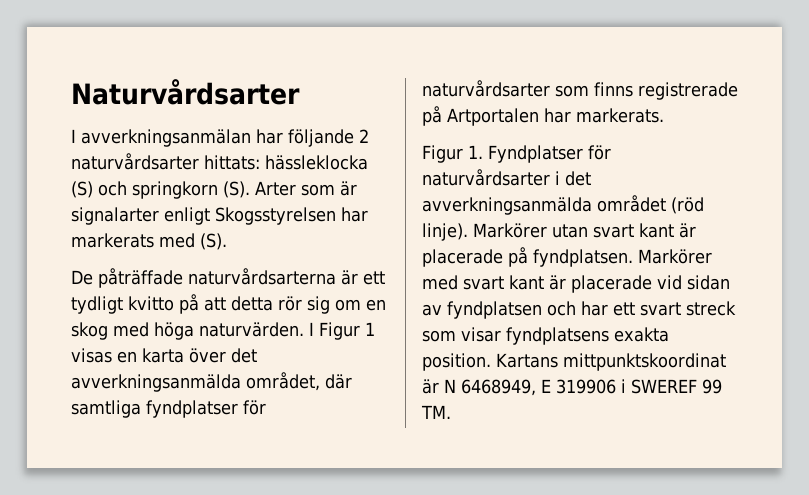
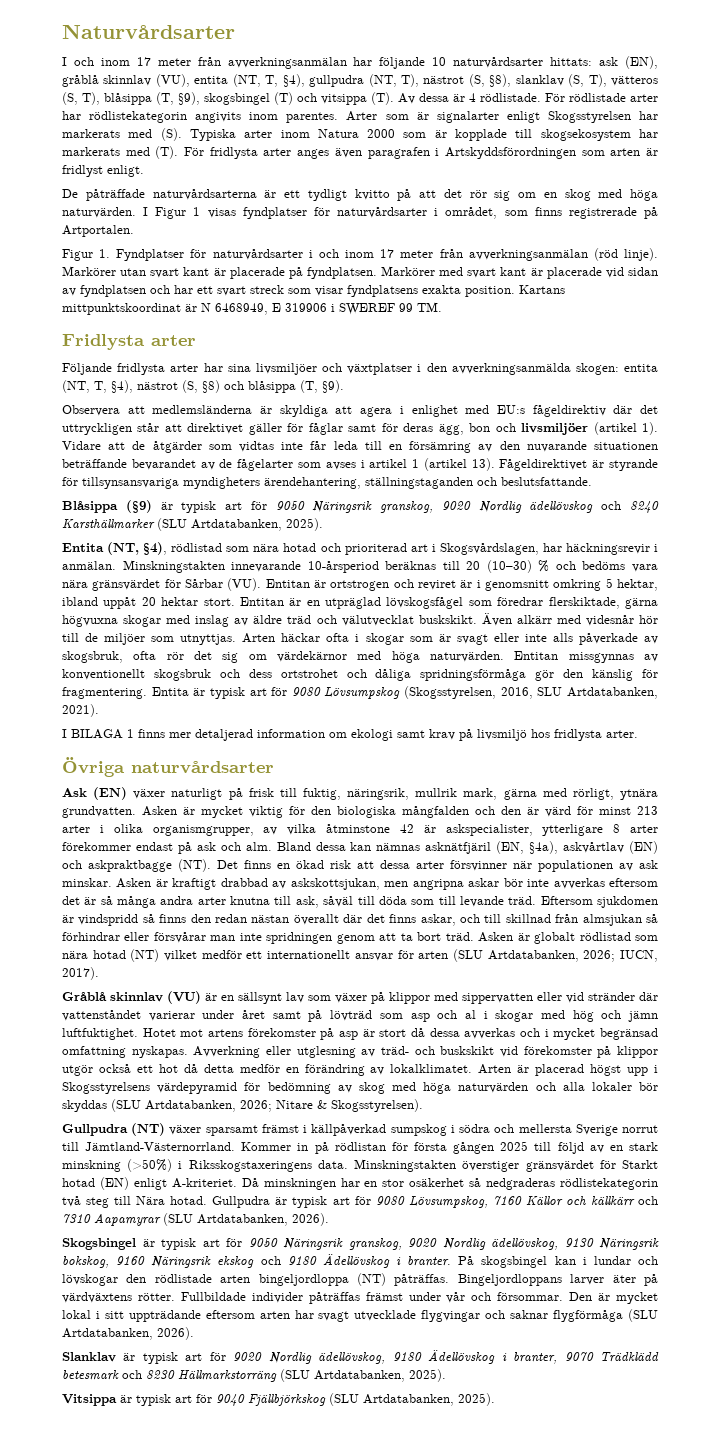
- I avverkningsanmälan har följande 2 naturvårdsarter hittats: hässleklocka (S) och springkorn (S). Arter som är signalarter enligt Skogsstyrelsen har markerats med (S).
+ I och inom 17 meter från avverkningsanmälan har följande 10 naturvårdsarter hittats: ask (EN), gråblå skinnlav (VU), entita (NT, T, §4), gullpudra (NT, T), nästrot (S, §8), slanklav (S, T), vätteros (S, T), blåsippa (T, §9), skogsbingel (T) och vitsippa (T). Av dessa är 4 rödlistade. För rödlistade arter har rödlistekategorin angivits inom parentes. Arter som är signalarter enligt Skogsstyrelsen har markerats med (S). Typiska arter inom Natura 2000 som är kopplade till skogsekosystem har markerats med (T). För fridlysta arter anges även paragrafen i Artskyddsförordningen som arten är fridlyst enligt.
- De påträffade naturvårdsarterna är ett tydligt kvitto på att detta rör sig om en skog med höga naturvärden.
+ De påträffade naturvårdsarterna är ett tydligt kvitto på att det rör sig om en skog med höga naturvärden.
- I Figur 1 visas en karta över det avverkningsanmälda området, där samtliga fyndplatser för naturvårdsarter som finns registrerade på Artportalen har markerats.
+ I Figur 1 visas fyndplatser för naturvårdsarter i området, som finns registrerade på Artportalen.
- Figur 1. Fyndplatser för naturvårdsarter i det avverkningsanmälda området (röd linje).
+ Figur 1. Fyndplatser för naturvårdsarter i och inom 17 meter från avverkningsanmälan (röd linje).
+ Fridlysta arter
+ Följande fridlysta arter har sina livsmiljöer och växtplatser i den avverkningsanmälda skogen: entita (NT, T, §4), nästrot (S, §8) och blåsippa (T, §9).
+ Observera att medlemsländerna är skyldiga att agera i enlighet med EU:s fågeldirektiv där det uttryckligen står att direktivet gäller för fåglar samt för deras ägg, bon och livsmiljöer (artikel 1). Vidare att de åtgärder som vidtas inte får leda till en försämring av den nuvarande situationen beträffande bevarandet av de fågelarter som avses i artikel 1 (artikel 13). Fågeldirektivet är styrande för tillsynsansvariga myndigheters ärendehantering, ställningstaganden och beslutsfattande.
+ Blåsippa (§9) är typisk art för 9050 Näringsrik granskog, 9020 Nordlig ädellövskog och 8240 Karsthällmarker (SLU Artdatabanken, 2025).
+ Entita (NT, §4), rödlistad som nära hotad och prioriterad art i Skogsvårdslagen, har häckningsrevir i anmälan. Minskningstakten innevarande 10-årsperiod beräknas till 20 (10–30) % och bedöms vara nära gränsvärdet för Sårbar (VU). Entitan är ortstrogen och reviret är i genomsnitt omkring 5 hektar, ibland uppåt 20 hektar stort. Entitan är en utpräglad lövskogsfågel som föredrar flerskiktade, gärna högvuxna skogar med inslag av äldre träd och välutvecklat buskskikt. Även alkärr med videsnår hör till de miljöer som utnyttjas. Arten häckar ofta i skogar som är svagt eller inte alls påverkade av skogsbruk, ofta rör det sig om värdekärnor med höga naturvärden. Entitan missgynnas av konventionellt skogsbruk och dess ortstrohet och dåliga spridningsförmåga gör den känslig för fragmentering. Entita är typisk art för 9080 Lövsumpskog (Skogsstyrelsen, 2016, SLU Artdatabanken, 2021).
+ I BILAGA 1 finns mer detaljerad information om ekologi samt krav på livsmiljö hos fridlysta arter.
+ Övriga naturvårdsarter
+ Ask (EN) växer naturligt på frisk till fuktig, näringsrik, mullrik mark, gärna med rörligt, ytnära grundvatten. Asken är mycket viktig för den biologiska mångfalden och den är värd för minst 213 arter i olika organismgrupper, av vilka åtminstone 42 är askspecialister, ytterligare 8 arter förekommer endast på ask och alm. Bland dessa kan nämnas asknätfjäril (EN, §4a), askvårtlav (EN) och askpraktbagge (NT). Det finns en ökad risk att dessa arter försvinner när populationen av ask minskar. Asken är kraftigt drabbad av askskottsjukan, men angripna askar bör inte avverkas eftersom det är så många andra arter knutna till ask, såväl till döda som till levande träd. Eftersom sjukdomen är vindspridd så finns den redan nästan överallt där det finns askar, och till skillnad från almsjukan så förhindrar eller försvårar man inte spridningen genom att ta bort träd. Asken är globalt rödlistad som nära hotad (NT) vilket medför ett internationellt ansvar för arten (SLU Artdatabanken, 2026; IUCN, 2017).
+ Gråblå skinnlav (VU) är en sällsynt lav som växer på klippor med sippervatten eller vid stränder där vattenståndet varierar under året samt på lövträd som asp och al i skogar med hög och jämn luftfuktighet. Hotet mot artens förekomster på asp är stort då dessa avverkas och i mycket begränsad omfattning nyskapas. Avverkning eller utglesning av träd- och buskskikt vid förekomster på klippor utgör också ett hot då detta medför en förändring av lokalklimatet. Arten är placerad högst upp i Skogsstyrelsens värdepyramid för bedömning av skog med höga naturvärden och alla lokaler bör skyddas (SLU Artdatabanken, 2026; Nitare & Skogsstyrelsen).
+ Gullpudra (NT) växer sparsamt främst i källpåverkad sumpskog i södra och mellersta Sverige norrut till Jämtland-Västernorrland. Kommer in på rödlistan för första gången 2025 till följd av en stark minskning (>50%) i Riksskogstaxeringens data. Minskningstakten överstiger gränsvärdet för Starkt hotad (EN) enligt A-kriteriet. Då minskningen har en stor osäkerhet så nedgraderas rödlistekategorin två steg till Nära hotad. Gullpudra är typisk art för 9080 Lövsumpskog, 7160 Källor och källkärr och 7310 Aapamyrar (SLU Artdatabanken, 2026).
+ Skogsbingel är typisk art för 9050 Näringsrik granskog, 9020 Nordlig ädellövskog, 9130 Näringsrik bokskog, 9160 Näringsrik ekskog och 9180 Ädellövskog i branter. På skogsbingel kan i lundar och lövskogar den rödlistade arten bingeljordloppa (NT) påträffas. Bingeljordloppans larver äter på värdväxtens rötter. Fullbildade individer påträffas främst under vår och försommar. Den är mycket lokal i sitt uppträdande eftersom arten har svagt utvecklade flygvingar och saknar flygförmåga (SLU Artdatabanken, 2026).
+ Slanklav är typisk art för 9020 Nordlig ädellövskog, 9180 Ädellövskog i branter, 9070 Trädklädd betesmark och 8230 Hällmarkstorräng (SLU Artdatabanken, 2025).
+ Vitsippa är typisk art för 9040 Fjällbjörkskog (SLU Artdatabanken, 2025).

